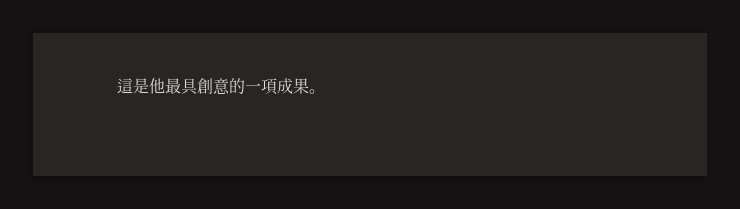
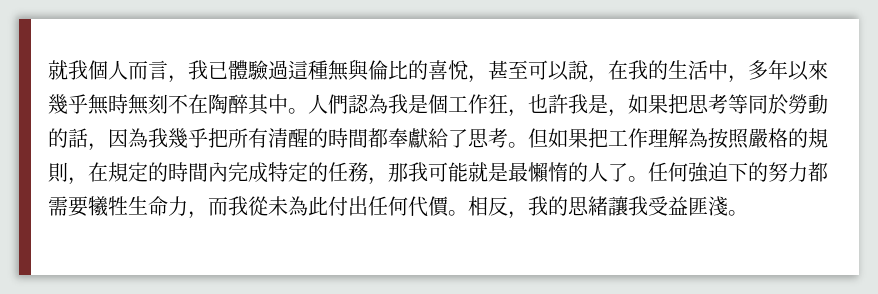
- 這是他最具創意的一項成果。
+ 就我個人而言，我已體驗過這種無與倫比的喜悅，甚至可以說，在我的生活中，多年以來幾乎無時無刻不在陶醉其中。人們認為我是個工作狂，也許我是，如果把思考等同於勞動的話，因為我幾乎把所有清醒的時間都奉獻給了思考。但如果把工作理解為按照嚴格的規則，在規定的時間內完成特定的任務，那我可能就是最懶惰的人了。任何強迫下的努力都需要犧牲生命力，而我從未為此付出任何代價。相反，我的思緒讓我受益匪淺。

